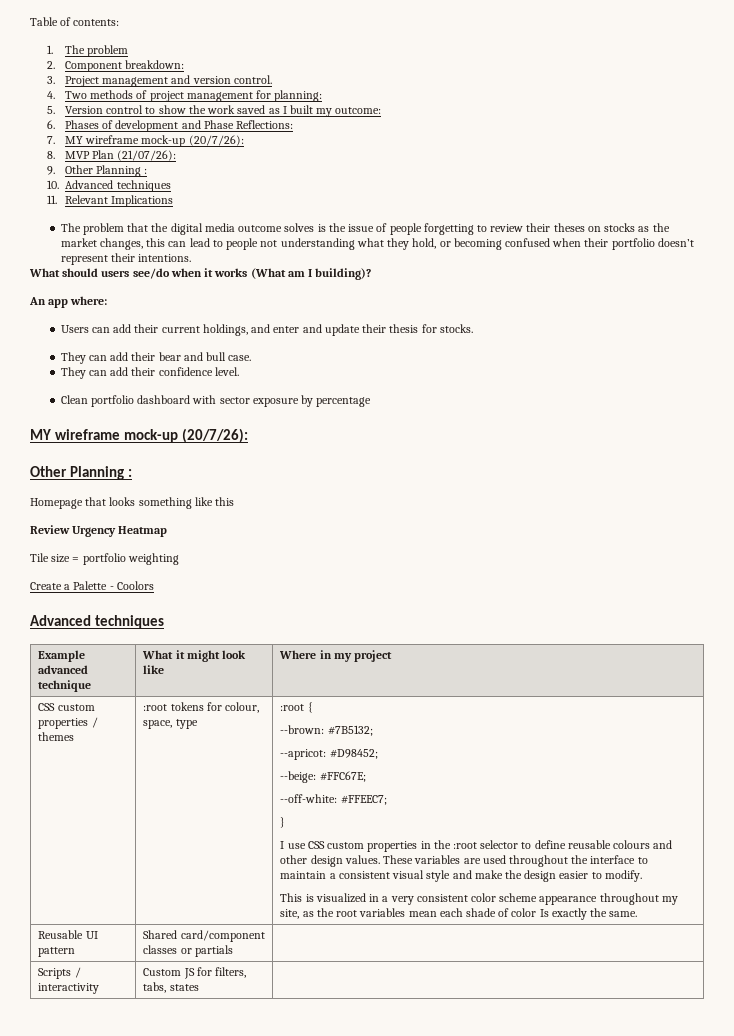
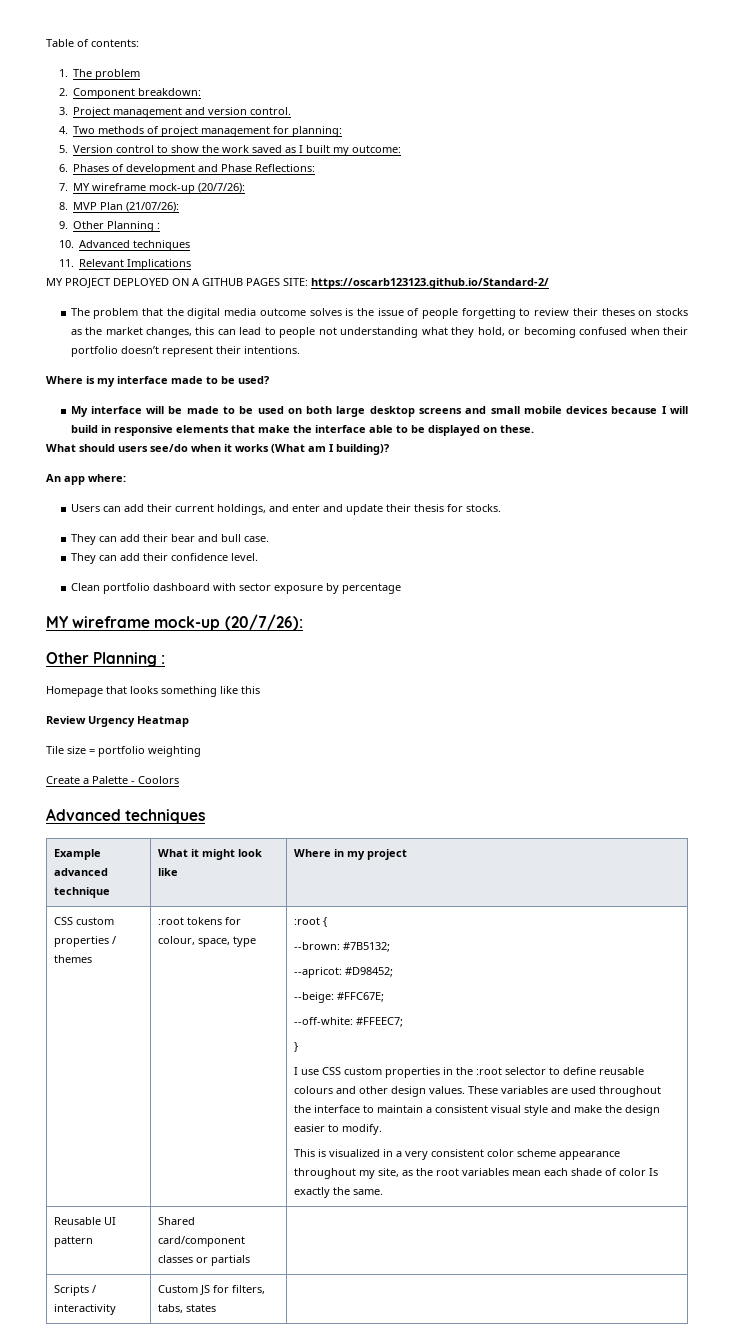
+ MY PROJECT DEPLOYED ON A GITHUB PAGES SITE: https://oscarb123123.github.io/Standard-2/
+ Where is my interface made to be used?
+ My interface will be made to be used on both large desktop screens and small mobile devices because I will build in responsive elements that make the interface able to be displayed on these.

